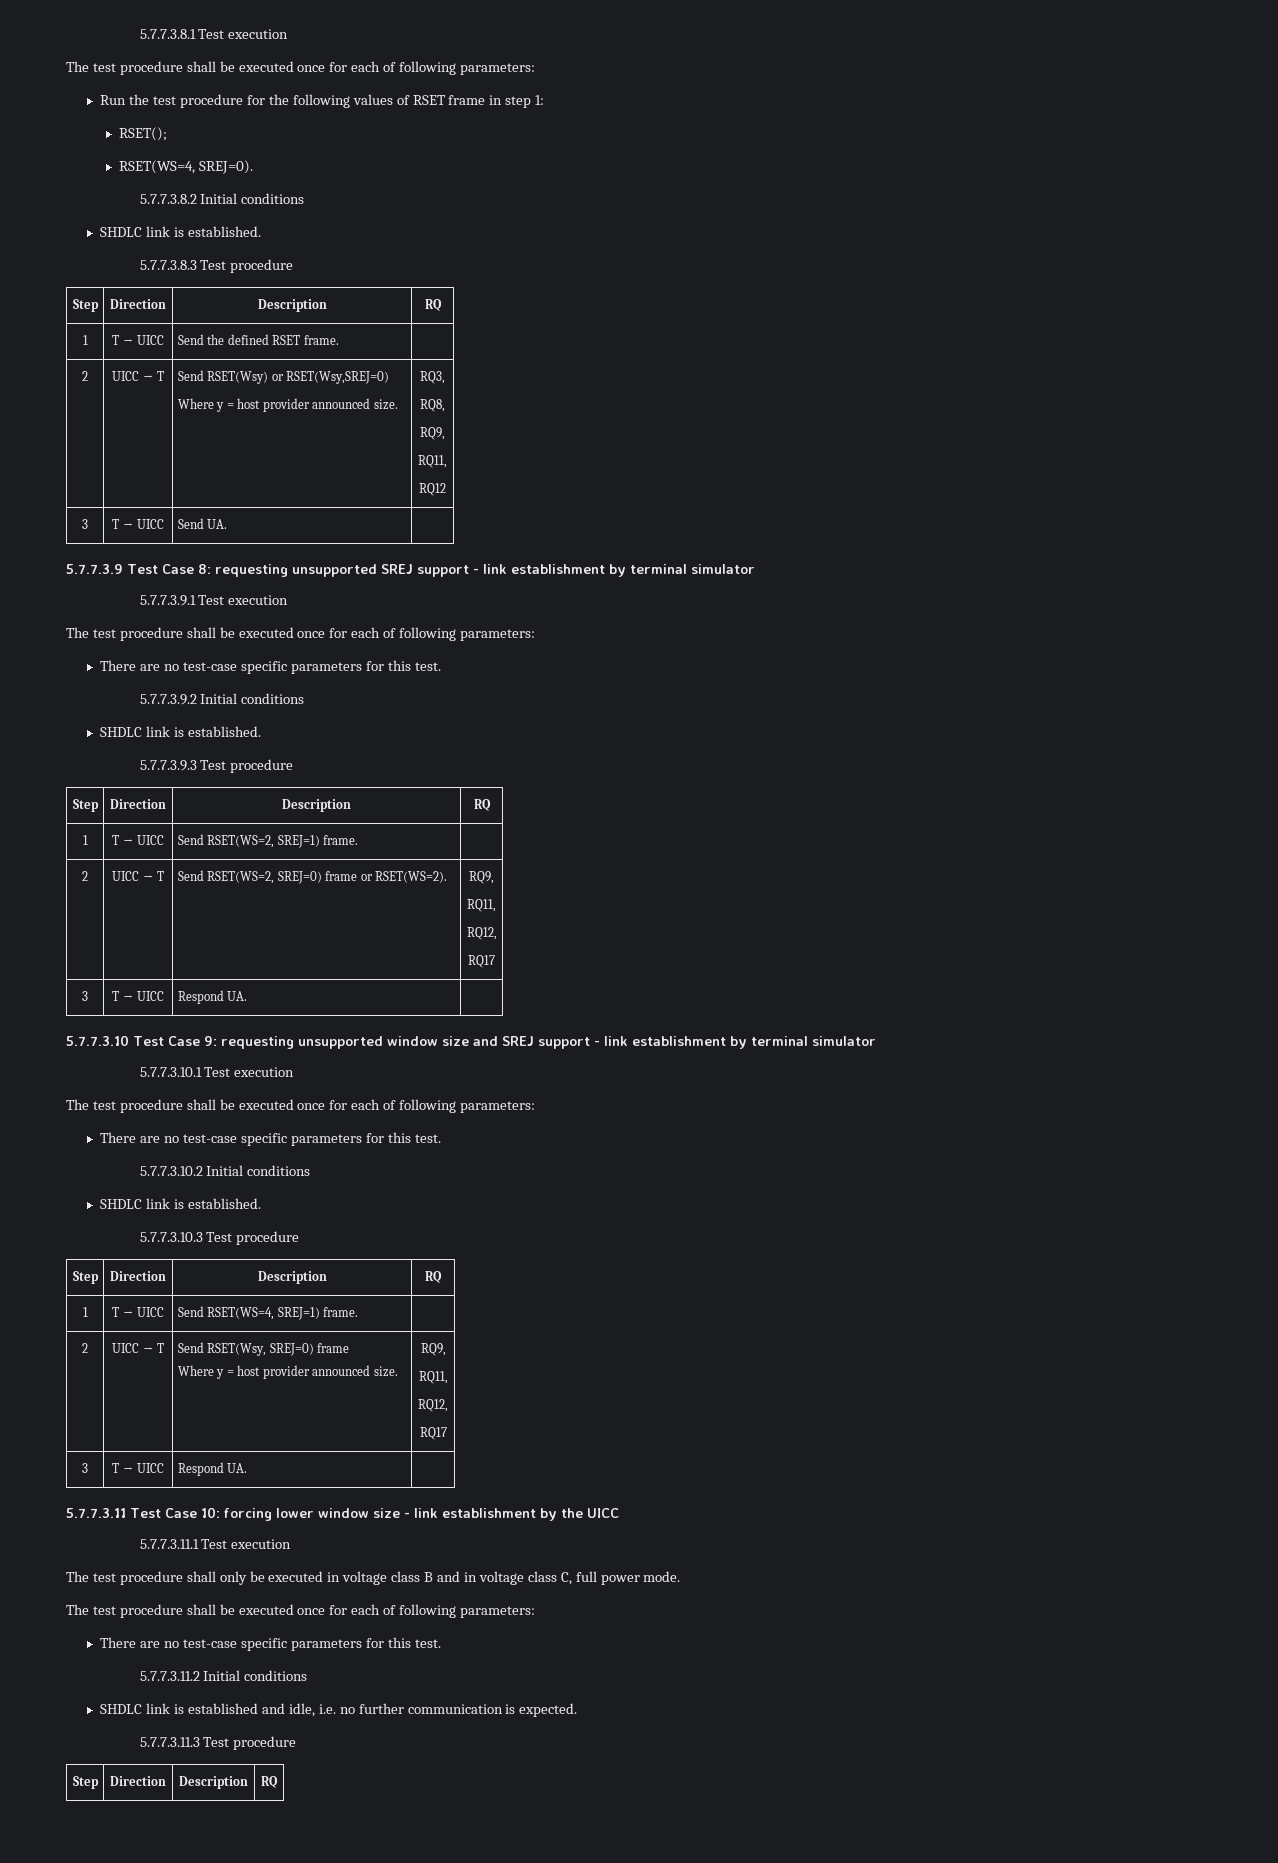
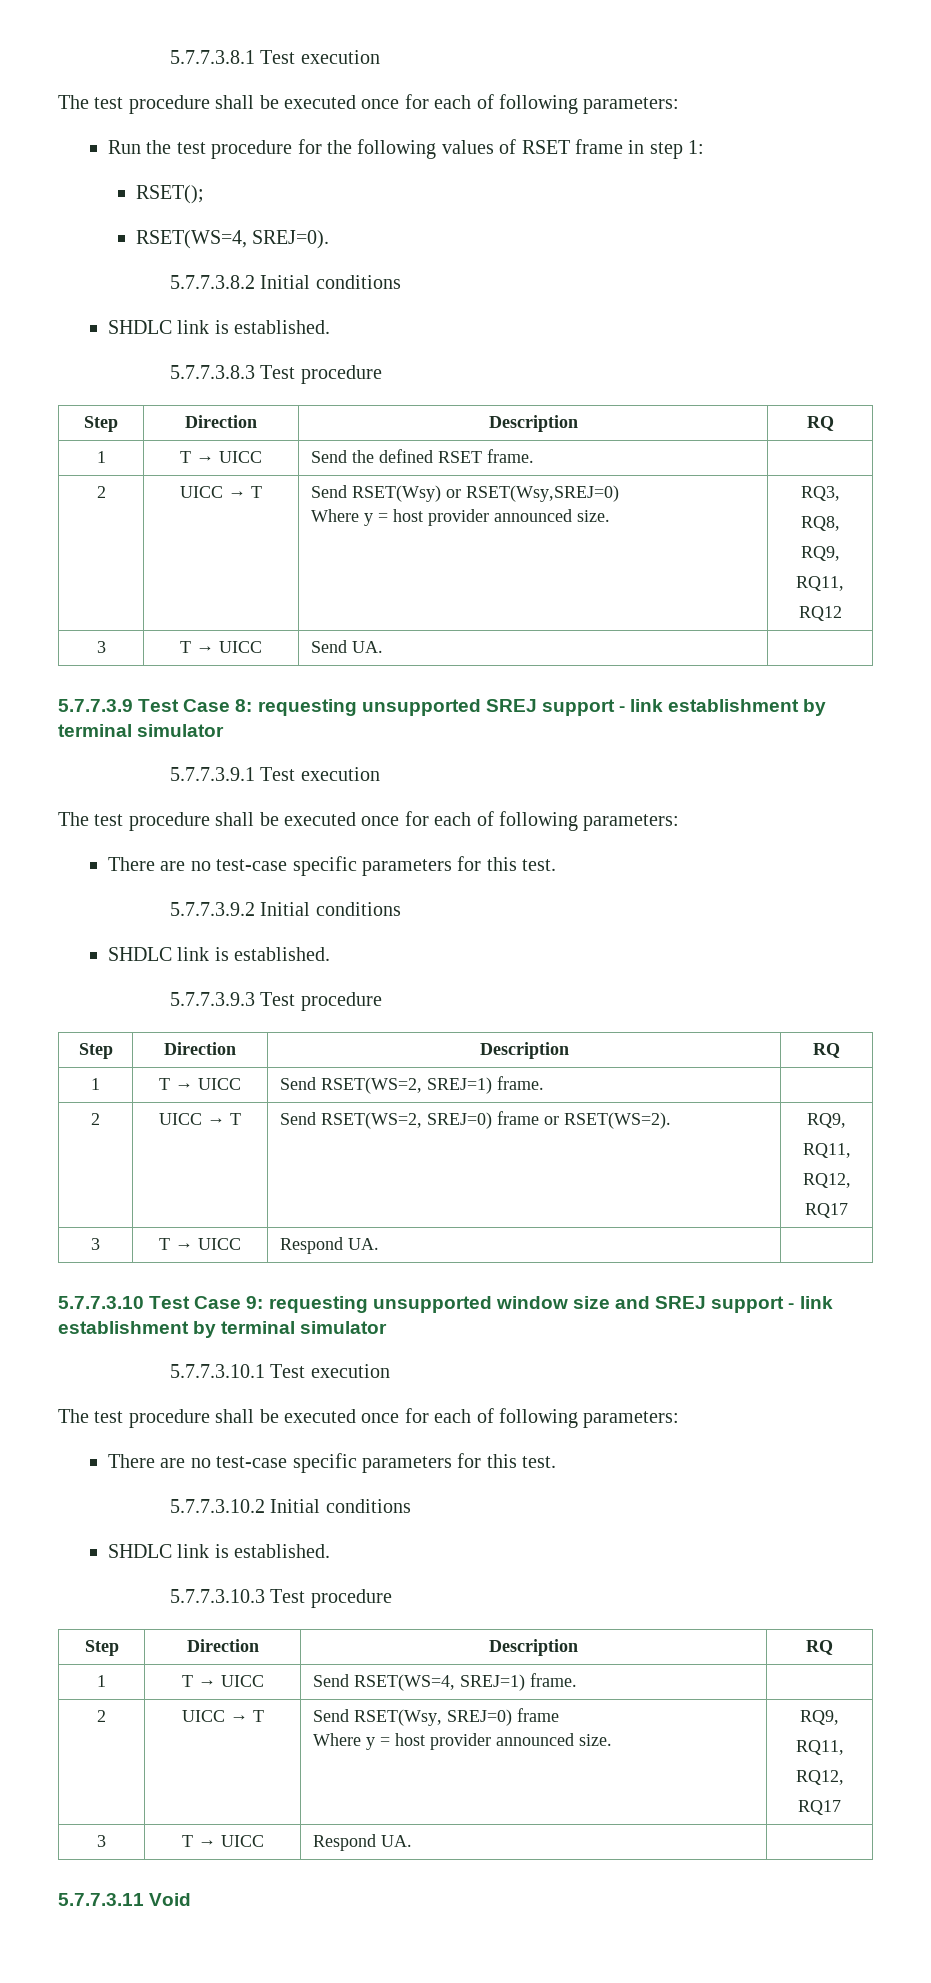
- 5.7.7.3.11 Test Case 10: forcing lower window size - link establishment by the UICC
- 5.7.7.3.11.1 Test execution
- The test procedure shall only be executed in voltage class B and in voltage class C, full power mode.
- The test procedure shall be executed once for each of following parameters:
- There are no test-case specific parameters for this test.
- 5.7.7.3.11.2 Initial conditions
- SHDLC link is established and idle, i.e. no further communication is expected.
- 5.7.7.3.11.3 Test procedure
- Step | Direction | Description | RQ
+ 5.7.7.3.11 Void

